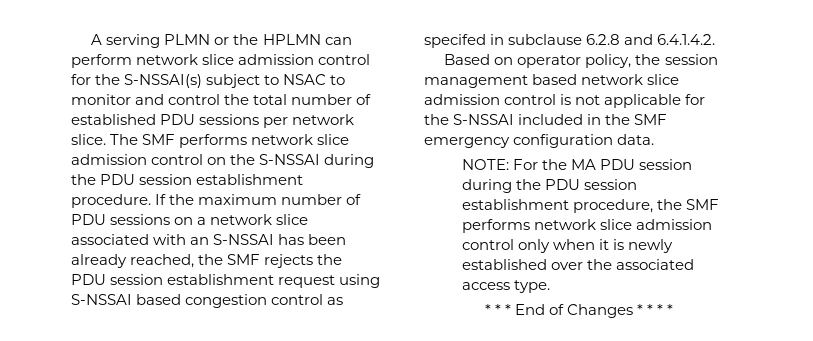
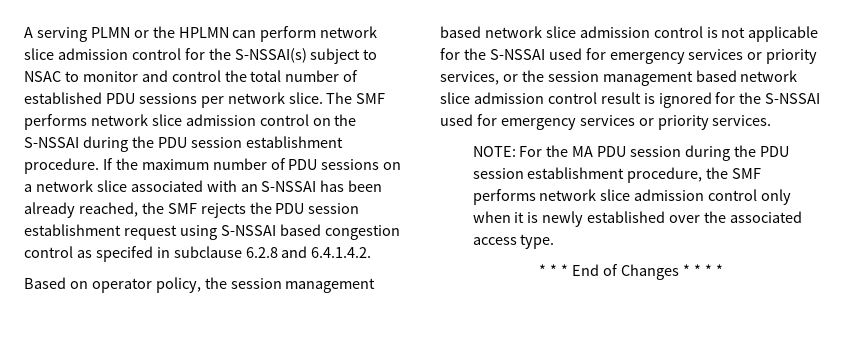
- Based on operator policy, the session management based network slice admission control is not applicable for the S-NSSAI included in the SMF emergency configuration data.
+ Based on operator policy, the session management based network slice admission control is not applicable for the S-NSSAI used for emergency services or priority services, or the session management based network slice admission control result is ignored for the S-NSSAI used for emergency services or priority services.

